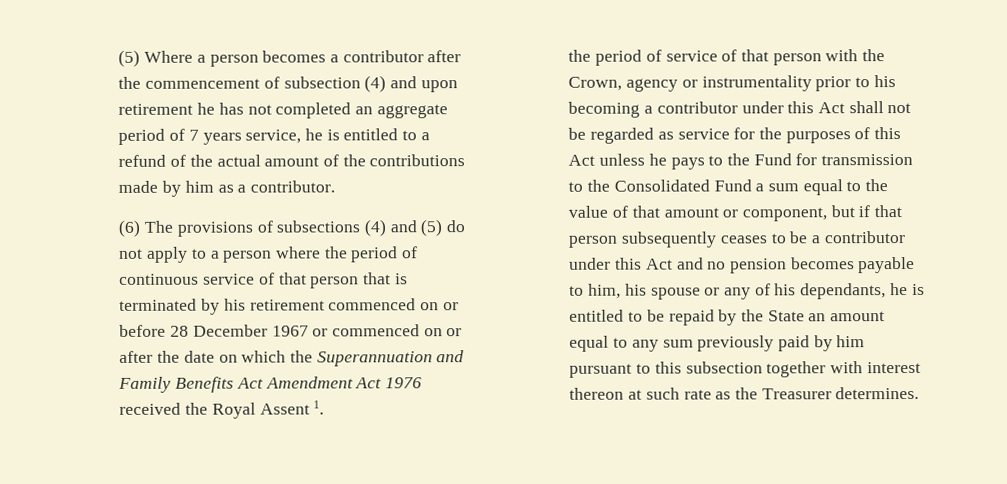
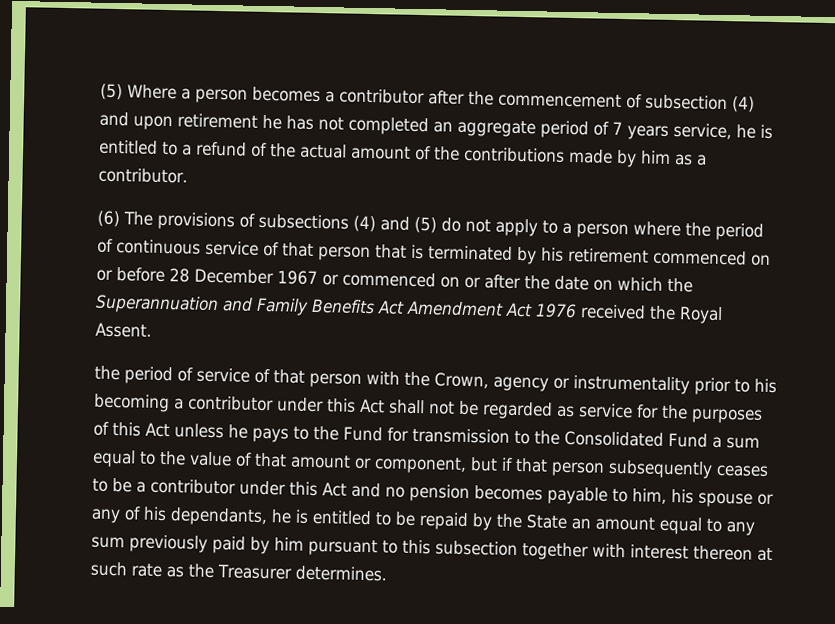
- (6) The provisions of subsections (4) and (5) do not apply to a person where the period of continuous service of that person that is terminated by his retirement commenced on or before 28 December 1967 or commenced on or after the date on which the Superannuation and Family Benefits Act Amendment Act 1976 received the Royal Assent 1.
+ (6) The provisions of subsections (4) and (5) do not apply to a person where the period of continuous service of that person that is terminated by his retirement commenced on or before 28 December 1967 or commenced on or after the date on which the Superannuation and Family Benefits Act Amendment Act 1976 received the Royal Assent.

